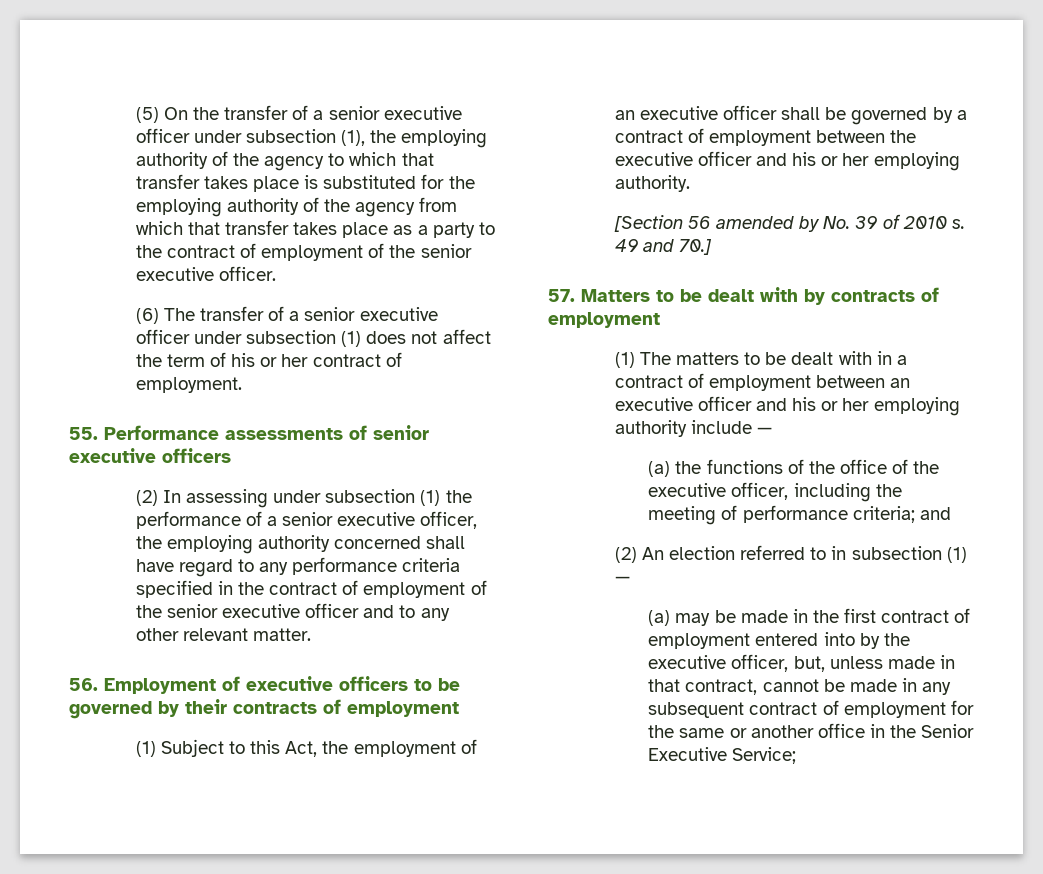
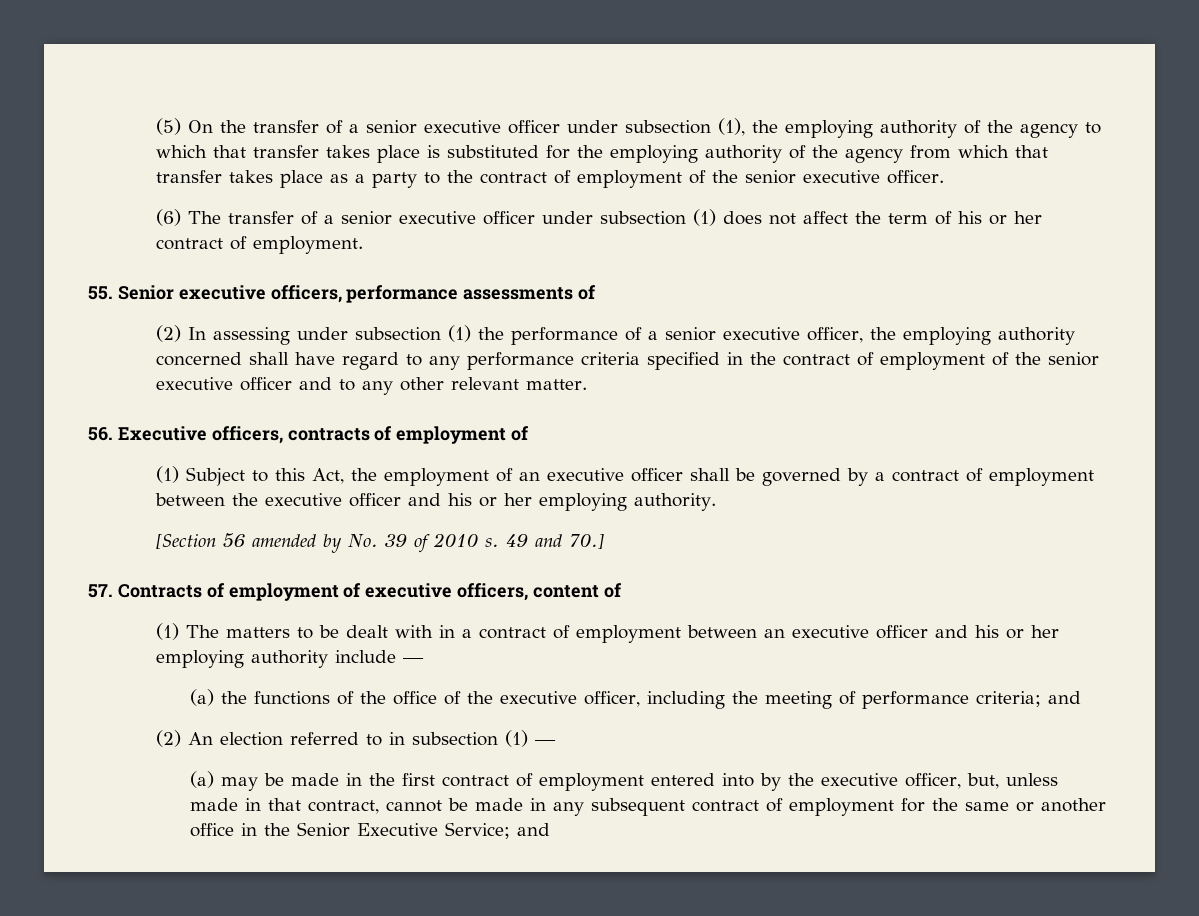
- 55. Performance assessments of senior executive officers
+ 55. Senior executive officers, performance assessments of
- 56. Employment of executive officers to be governed by their contracts of employment
+ 56. Executive officers, contracts of employment of
- 57. Matters to be dealt with by contracts of employment
+ 57. Contracts of employment of executive officers, content of
- (a) may be made in the first contract of employment entered into by the executive officer, but, unless made in that contract, cannot be made in any subsequent contract of employment for the same or another office in the Senior Executive Service;
+ (a) may be made in the first contract of employment entered into by the executive officer, but, unless made in that contract, cannot be made in any subsequent contract of employment for the same or another office in the Senior Executive Service; and

